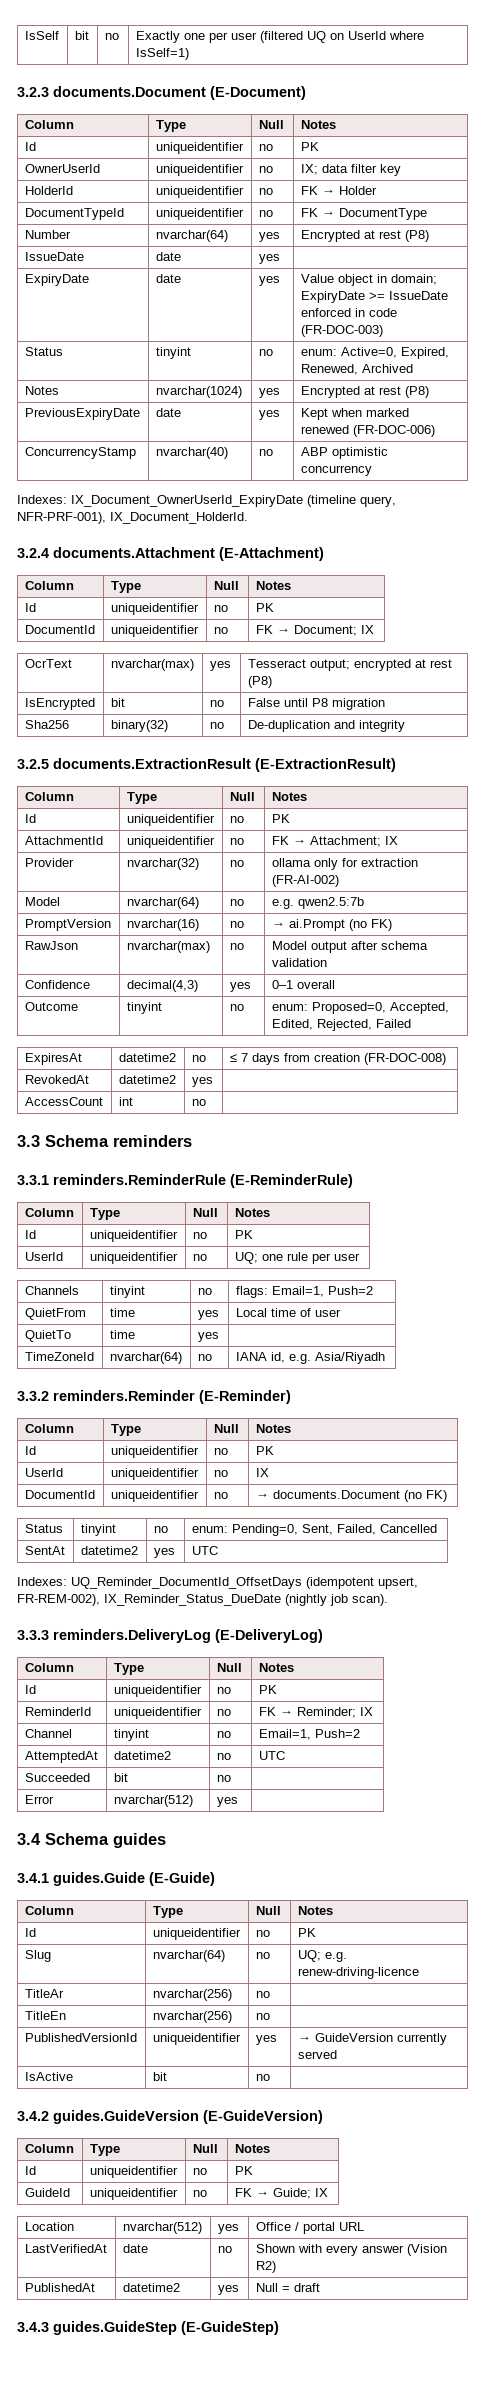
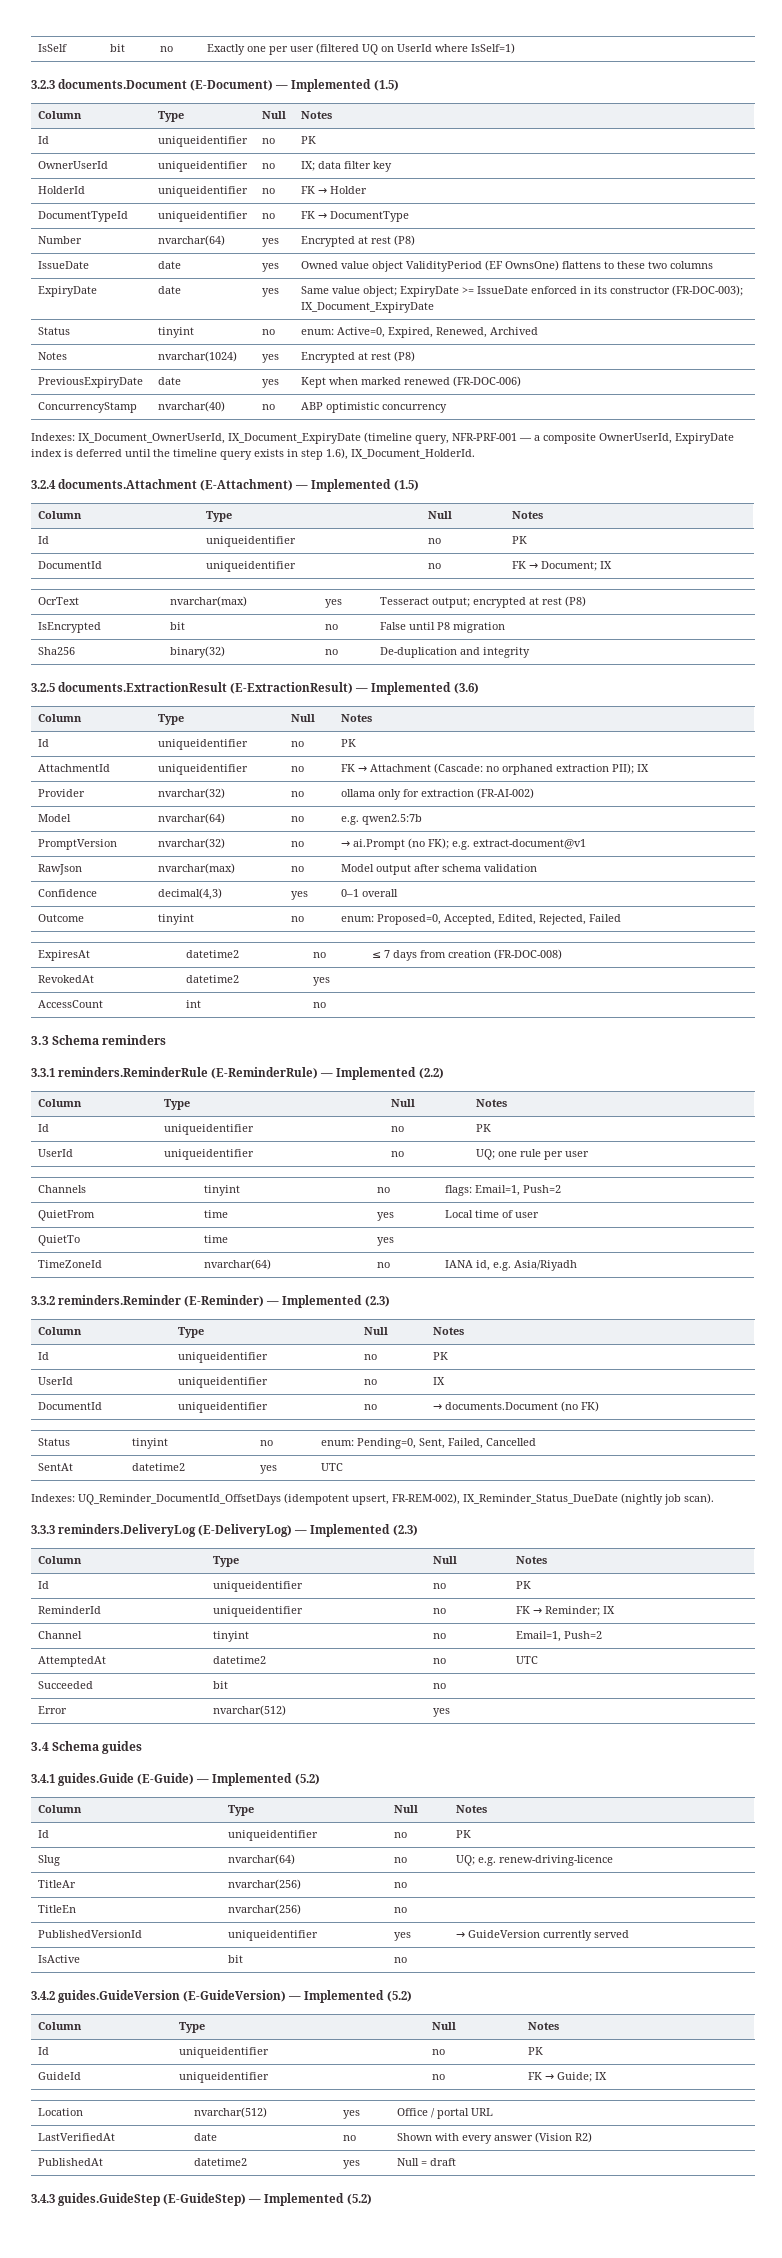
- 3.2.3 documents.Document (E-Document)
+ 3.2.3 documents.Document (E-Document) — Implemented (1.5)
- IssueDate | date | yes |
+ IssueDate | date | yes | Owned value object ValidityPeriod (EF OwnsOne) flattens to these two columns
- ExpiryDate | date | yes | Value object in domain; ExpiryDate >= IssueDate enforced in code (FR-DOC-003)
+ ExpiryDate | date | yes | Same value object; ExpiryDate >= IssueDate enforced in its constructor (FR-DOC-003); IX_Document_ExpiryDate
- Indexes: IX_Document_OwnerUserId_ExpiryDate (timeline query, NFR-PRF-001), IX_Document_HolderId.
+ Indexes: IX_Document_OwnerUserId, IX_Document_ExpiryDate (timeline query, NFR-PRF-001 — a composite OwnerUserId, ExpiryDate index is deferred until the timeline query exists in step 1.6), IX_Document_HolderId.
- 3.2.4 documents.Attachment (E-Attachment)
+ 3.2.4 documents.Attachment (E-Attachment) — Implemented (1.5)
- 3.2.5 documents.ExtractionResult (E-ExtractionResult)
+ 3.2.5 documents.ExtractionResult (E-ExtractionResult) — Implemented (3.6)
- AttachmentId | uniqueidentifier | no | FK → Attachment; IX
+ AttachmentId | uniqueidentifier | no | FK → Attachment (Cascade: no orphaned extraction PII); IX
- PromptVersion | nvarchar(16) | no | → ai.Prompt (no FK)
+ PromptVersion | nvarchar(32) | no | → ai.Prompt (no FK); e.g. extract-document@v1
- 3.3.1 reminders.ReminderRule (E-ReminderRule)
+ 3.3.1 reminders.ReminderRule (E-ReminderRule) — Implemented (2.2)
- 3.3.2 reminders.Reminder (E-Reminder)
+ 3.3.2 reminders.Reminder (E-Reminder) — Implemented (2.3)
- 3.3.3 reminders.DeliveryLog (E-DeliveryLog)
+ 3.3.3 reminders.DeliveryLog (E-DeliveryLog) — Implemented (2.3)
- 3.4.1 guides.Guide (E-Guide)
+ 3.4.1 guides.Guide (E-Guide) — Implemented (5.2)
- 3.4.2 guides.GuideVersion (E-GuideVersion)
+ 3.4.2 guides.GuideVersion (E-GuideVersion) — Implemented (5.2)
- 3.4.3 guides.GuideStep (E-GuideStep)
+ 3.4.3 guides.GuideStep (E-GuideStep) — Implemented (5.2)

